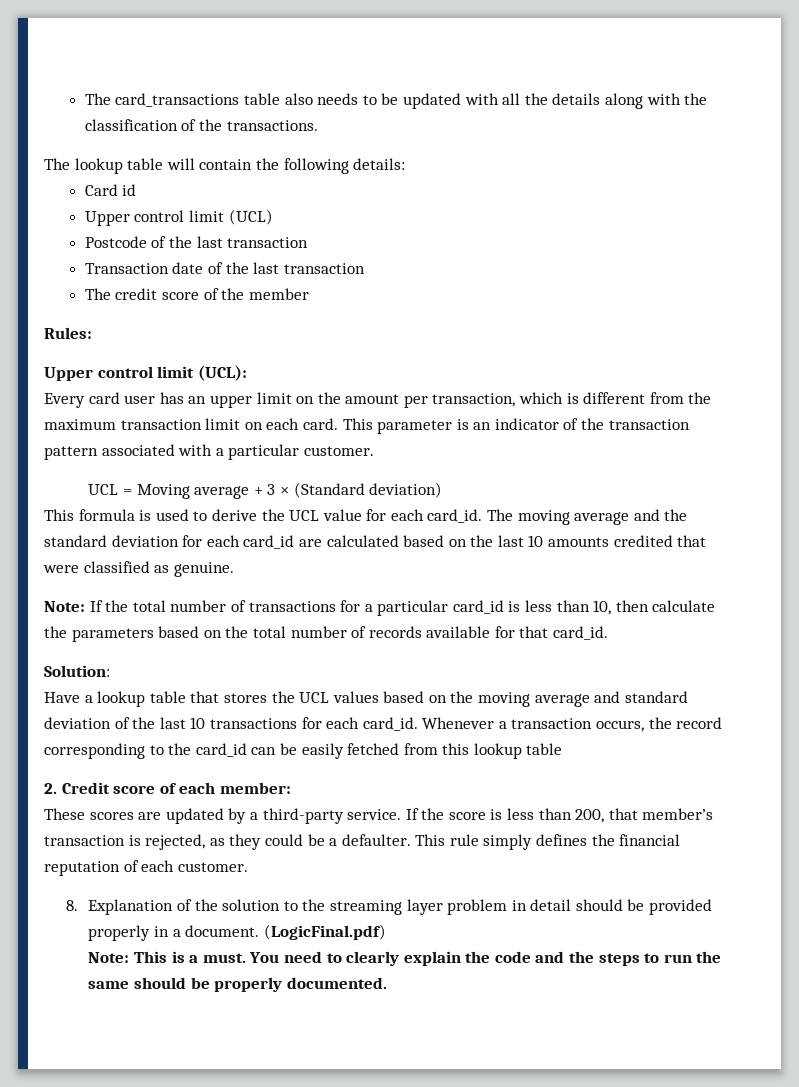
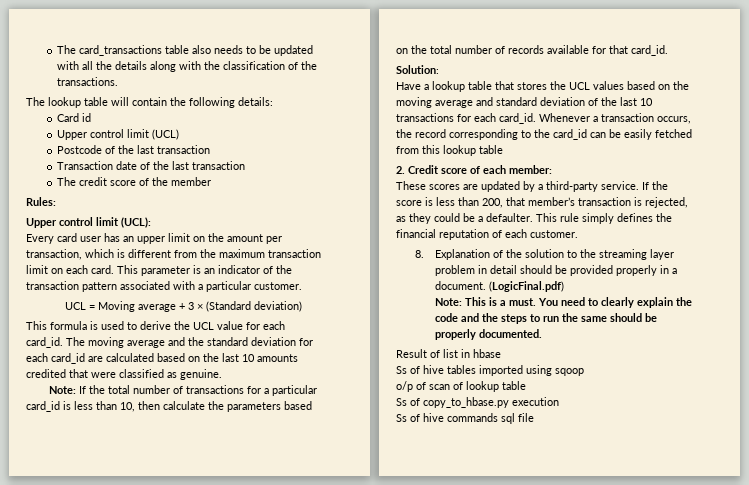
+ Result of list in hbase
+ Ss of hive tables imported using sqoop
+ o/p of scan of lookup table
+ Ss of copy_to_hbase.py execution
+ Ss of hive commands sql file

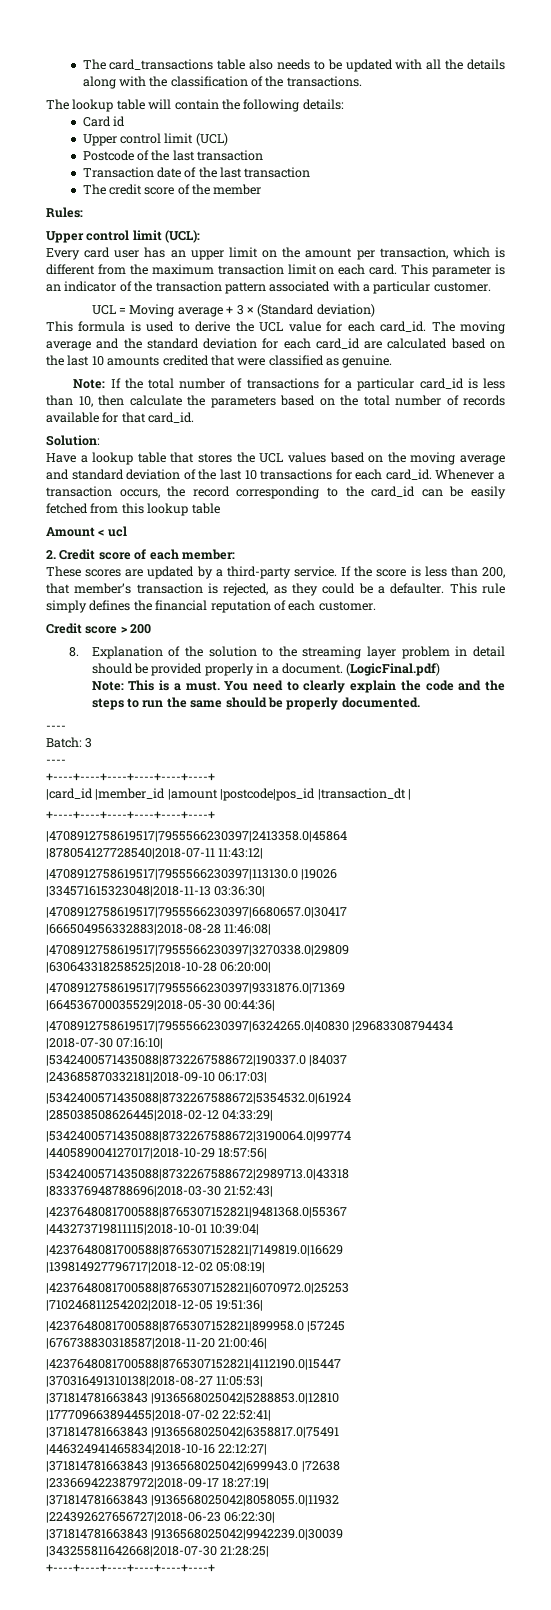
+ Amount < ucl
+ Credit score > 200
  You need to clearly explain the code and the steps to run the same should be properly documented.
- Result of list in hbase
- Ss of hive tables imported using sqoop
- o/p of scan of lookup table
- Ss of copy_to_hbase.py execution
- Ss of hive commands sql file
+ ----
+ Batch: 3
+ ----
+ +----+----+----+----+----+----+
+ |card_id |member_id |amount |postcode|pos_id |transaction_dt |
+ +----+----+----+----+----+----+
+ |4708912758619517|7955566230397|2413358.0|45864 |878054127728540|2018-07-11 11:43:12|
+ |4708912758619517|7955566230397|113130.0 |19026 |334571615323048|2018-11-13 03:36:30|
+ |4708912758619517|7955566230397|6680657.0|30417 |666504956332883|2018-08-28 11:46:08|
+ |4708912758619517|7955566230397|3270338.0|29809 |630643318258525|2018-10-28 06:20:00|
+ |4708912758619517|7955566230397|9331876.0|71369 |664536700035529|2018-05-30 00:44:36|
+ |4708912758619517|7955566230397|6324265.0|40830 |29683308794434 |2018-07-30 07:16:10|
+ |5342400571435088|8732267588672|190337.0 |84037 |243685870332181|2018-09-10 06:17:03|
+ |5342400571435088|8732267588672|5354532.0|61924 |285038508626445|2018-02-12 04:33:29|
+ |5342400571435088|8732267588672|3190064.0|99774 |440589004127017|2018-10-29 18:57:56|
+ |5342400571435088|8732267588672|2989713.0|43318 |833376948788696|2018-03-30 21:52:43|
+ |4237648081700588|8765307152821|9481368.0|55367 |443273719811115|2018-10-01 10:39:04|
+ |4237648081700588|8765307152821|7149819.0|16629 |139814927796717|2018-12-02 05:08:19|
+ |4237648081700588|8765307152821|6070972.0|25253 |710246811254202|2018-12-05 19:51:36|
+ |4237648081700588|8765307152821|899958.0 |57245 |676738830318587|2018-11-20 21:00:46|
+ |4237648081700588|8765307152821|4112190.0|15447 |370316491310138|2018-08-27 11:05:53|
+ |371814781663843 |9136568025042|5288853.0|12810 |177709663894455|2018-07-02 22:52:41|
+ |371814781663843 |9136568025042|6358817.0|75491 |446324941465834|2018-10-16 22:12:27|
+ |371814781663843 |9136568025042|699943.0 |72638 |233669422387972|2018-09-17 18:27:19|
+ |371814781663843 |9136568025042|8058055.0|11932 |224392627656727|2018-06-23 06:22:30|
+ |371814781663843 |9136568025042|9942239.0|30039 |343255811642668|2018-07-30 21:28:25|
+ +----+----+----+----+----+----+

